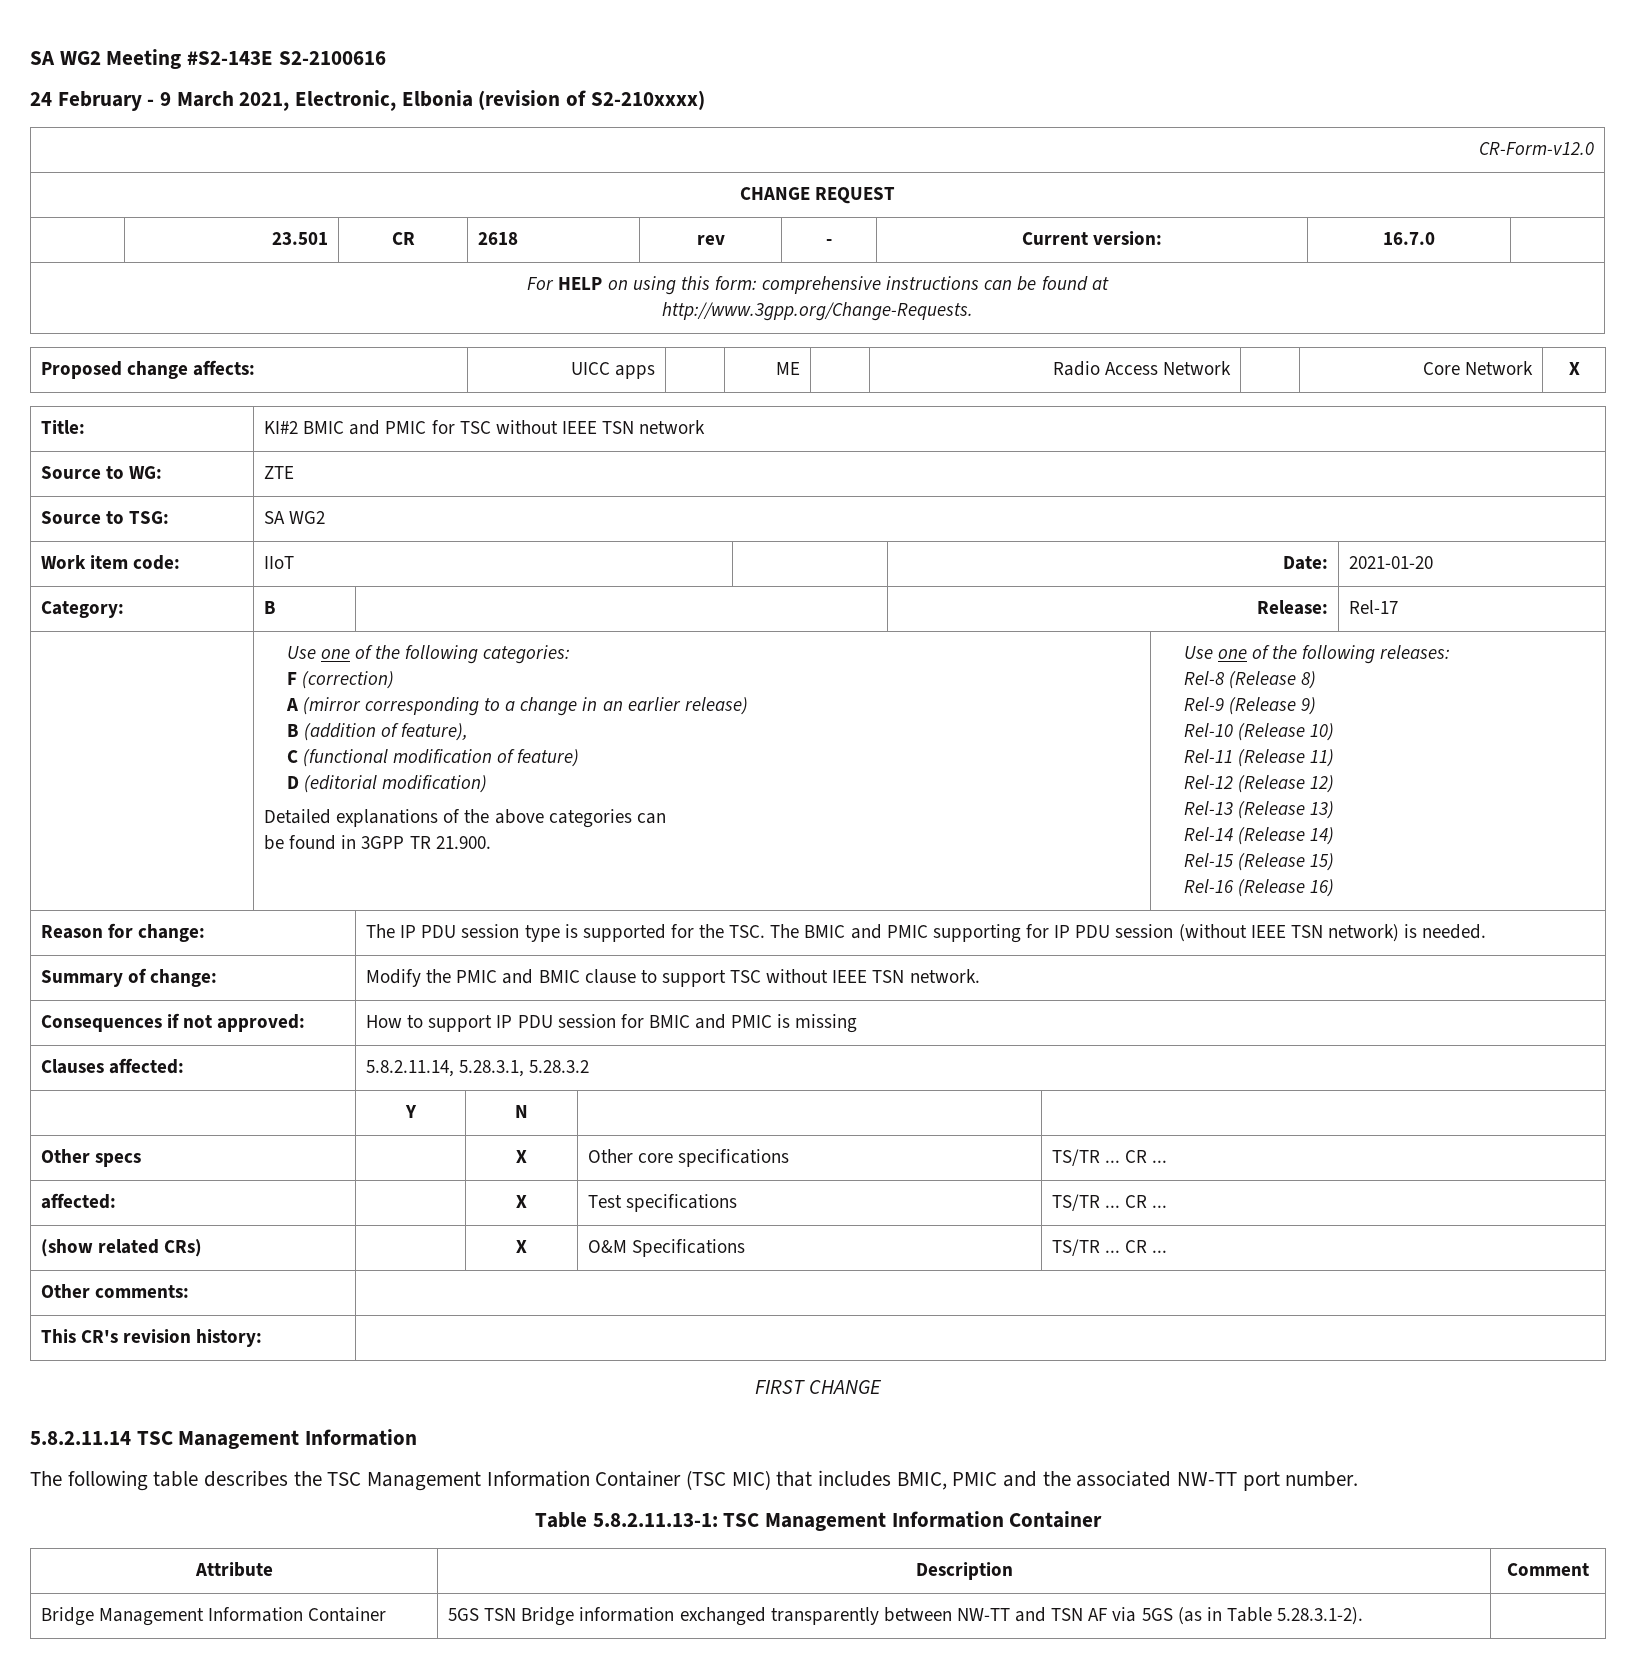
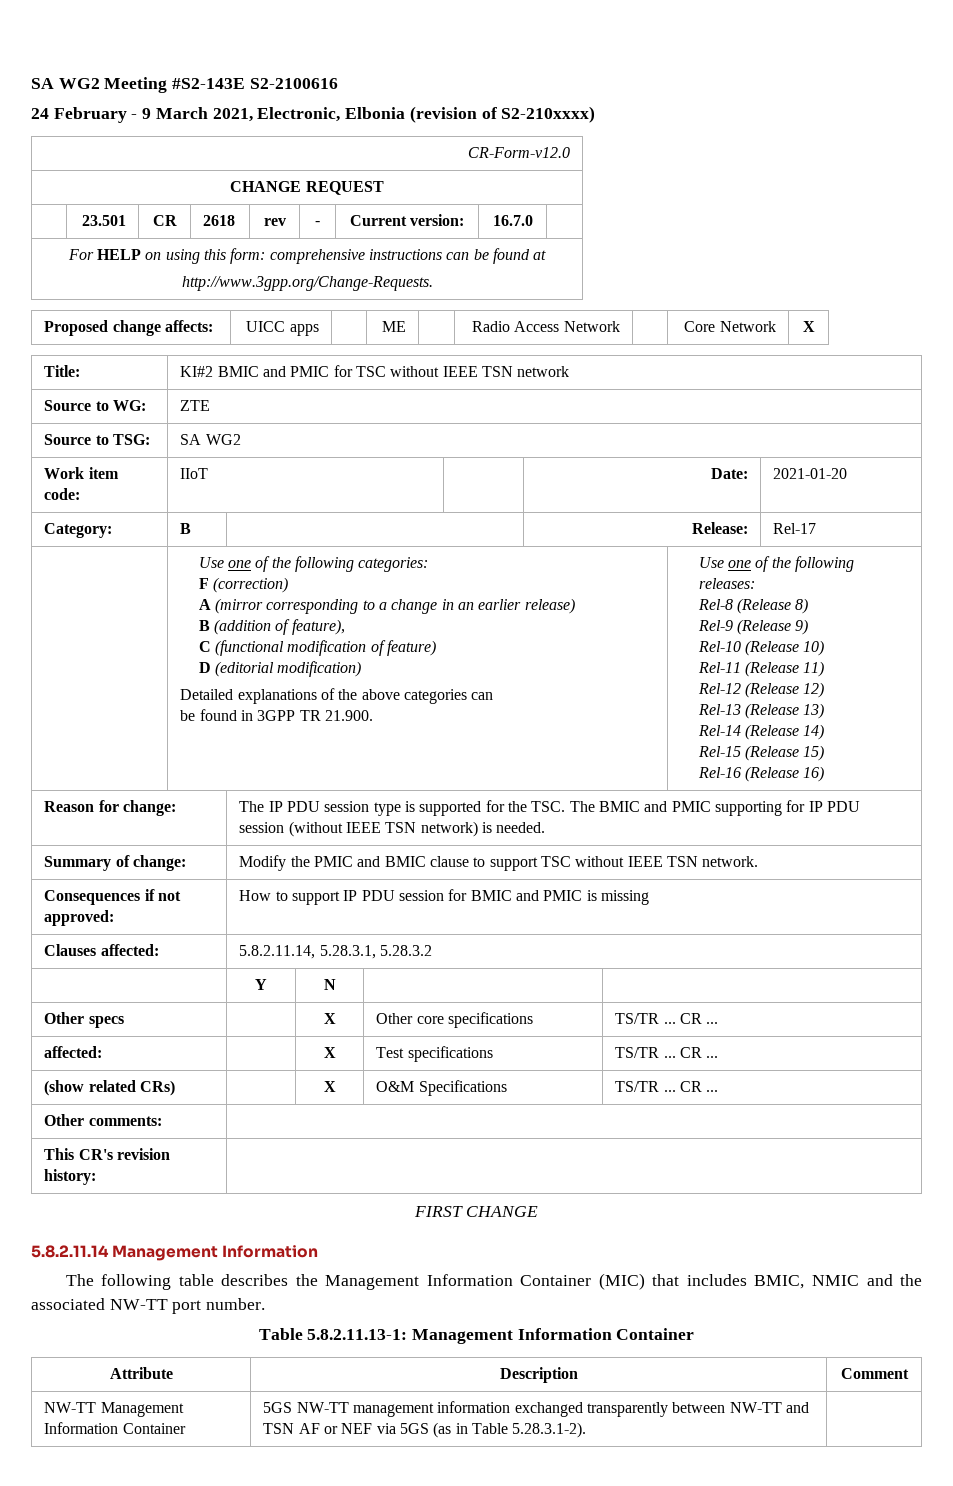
- 5.8.2.11.14 TSC Management Information
+ 5.8.2.11.14 Management Information
- The following table describes the TSC Management Information Container (TSC MIC) that includes BMIC, PMIC and the associated NW-TT port number.
+ The following table describes the Management Information Container (MIC) that includes BMIC, NMIC and the associated NW-TT port number.
- Table 5.8.2.11.13-1: TSC Management Information Container
+ Table 5.8.2.11.13-1: Management Information Container
- Bridge Management Information Container | 5GS TSN Bridge information exchanged transparently between NW-TT and TSN AF via 5GS (as in Table 5.28.3.1-2). |
+ NW-TT Management Information Container | 5GS NW-TT management information exchanged transparently between NW-TT and TSN AF or NEF via 5GS (as in Table 5.28.3.1-2). |

